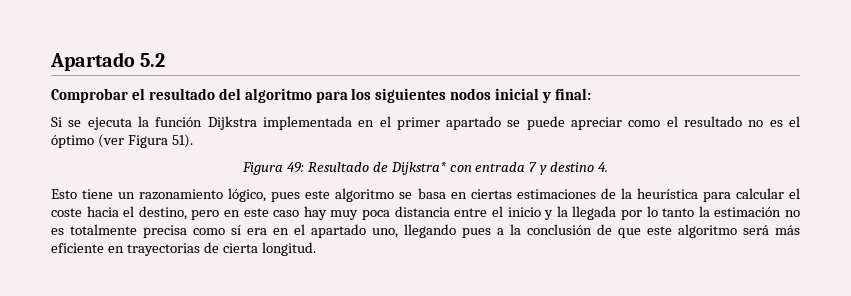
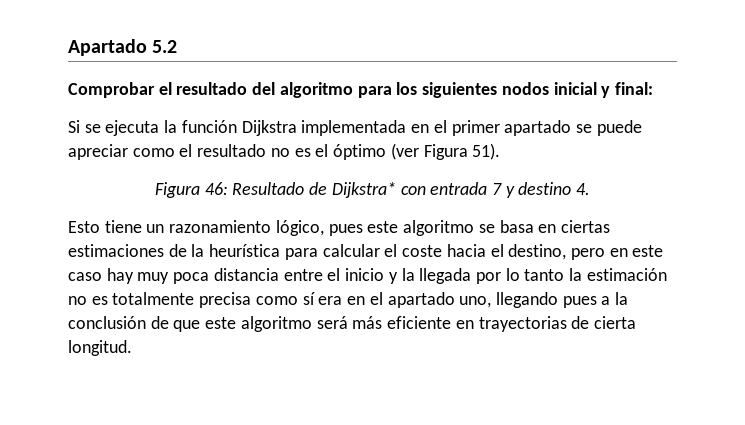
- Figura 49: Resultado de Dijkstra* con entrada 7 y destino 4.
+ Figura 46: Resultado de Dijkstra* con entrada 7 y destino 4.

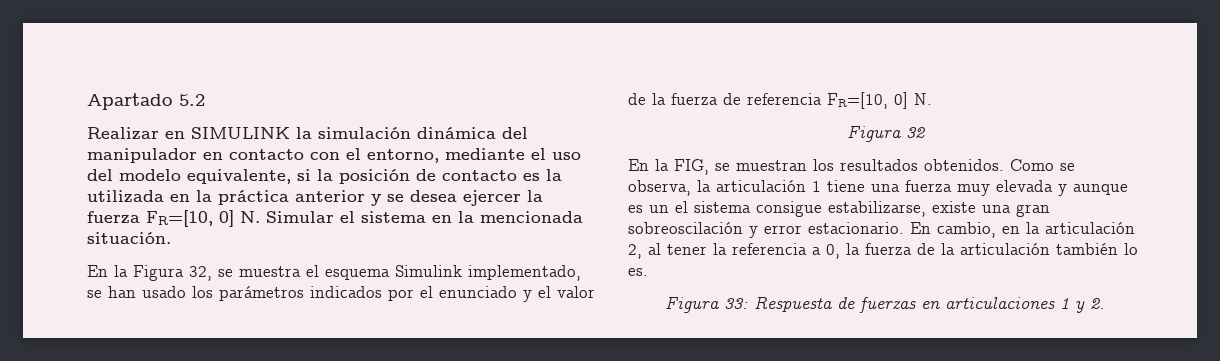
- Comprobar el resultado del algoritmo para los siguientes nodos inicial y final:
- Si se ejecuta la función Dijkstra implementada en el primer apartado se puede apreciar como el resultado no es el óptimo (ver Figura 51).
- Figura 46: Resultado de Dijkstra* con entrada 7 y destino 4.
- Esto tiene un razonamiento lógico, pues este algoritmo se basa en ciertas estimaciones de la heurística para calcular el coste hacia el destino, pero en este caso hay muy poca distancia entre el inicio y la llegada por lo tanto la estimación no es totalmente precisa como sí era en el apartado uno, llegando pues a la conclusión de que este algoritmo será más eficiente en trayectorias de cierta longitud.
+ Realizar en SIMULINK la simulación dinámica del manipulador en contacto con el entorno, mediante el uso del modelo equivalente, si la posición de contacto es la utilizada en la práctica anterior y se desea ejercer la fuerza FR=[10, 0] N. Simular el sistema en la mencionada situación.
+ En la Figura 32, se muestra el esquema Simulink implementado, se han usado los parámetros indicados por el enunciado y el valor de la fuerza de referencia FR=[10, 0] N.
+ Figura 32
+ En la FIG, se muestran los resultados obtenidos. Como se observa, la articulación 1 tiene una fuerza muy elevada y aunque es un el sistema consigue estabilizarse, existe una gran sobreoscilación y error estacionario. En cambio, en la articulación 2, al tener la referencia a 0, la fuerza de la articulación también lo es.
+ Figura 33: Respuesta de fuerzas en articulaciones 1 y 2.

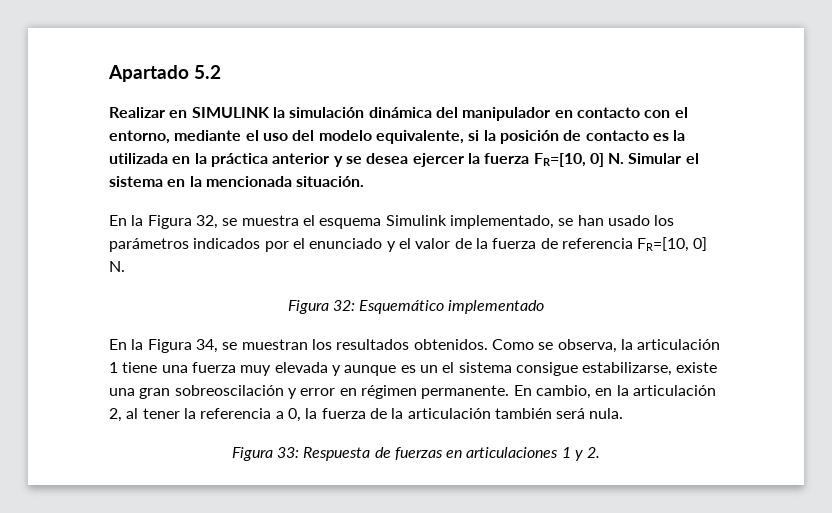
- Figura 32
- En la FIG, se muestran los resultados obtenidos.
+ Figura 32: Esquemático implementado
+ En la Figura 34, se muestran los resultados obtenidos.
- Como se observa, la articulación 1 tiene una fuerza muy elevada y aunque es un el sistema consigue estabilizarse, existe una gran sobreoscilación y error estacionario.
+ Como se observa, la articulación 1 tiene una fuerza muy elevada y aunque es un el sistema consigue estabilizarse, existe una gran sobreoscilación y error en régimen permanente.
- En cambio, en la articulación 2, al tener la referencia a 0, la fuerza de la articulación también lo es.
+ En cambio, en la articulación 2, al tener la referencia a 0, la fuerza de la articulación también será nula.

